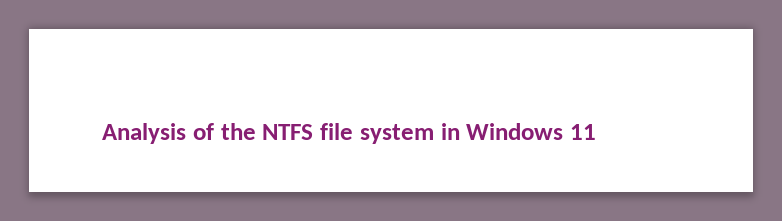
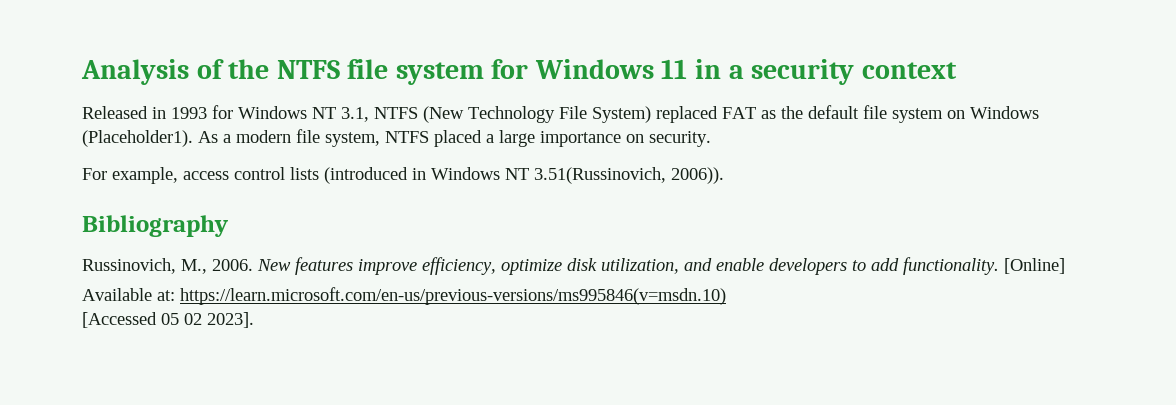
- Analysis of the NTFS file system in Windows 11
+ Analysis of the NTFS file system for Windows 11 in a security context
+ Released in 1993 for Windows NT 3.1, NTFS (New Technology File System) replaced FAT as the default file system on Windows (Placeholder1). As a modern file system, NTFS placed a large importance on security.
+ For example, access control lists (introduced in Windows NT 3.51(Russinovich, 2006)).
+ Bibliography
+ Russinovich, M., 2006. New features improve efficiency, optimize disk utilization, and enable developers to add functionality. [Online]
+ Available at: https://learn.microsoft.com/en-us/previous-versions/ms995846(v=msdn.10)
+ [Accessed 05 02 2023].

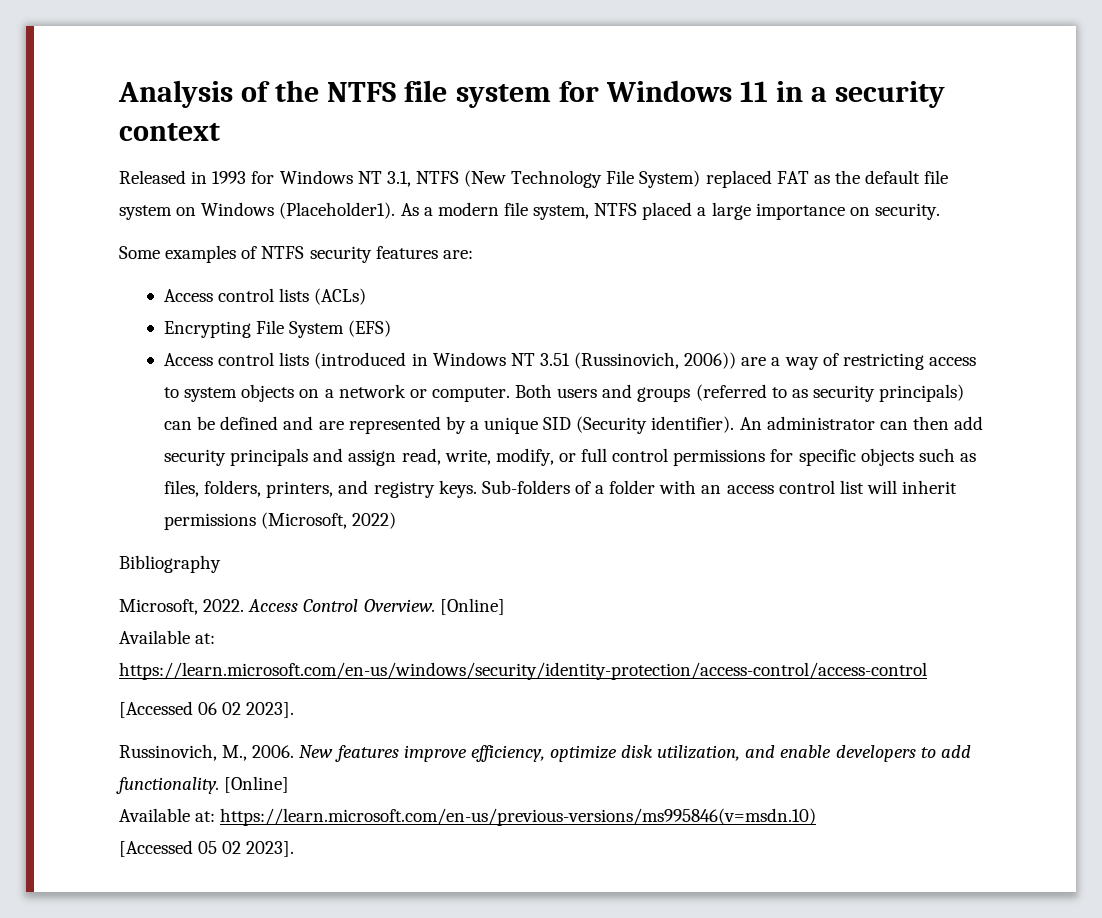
- For example, access control lists (introduced in Windows NT 3.51(Russinovich, 2006)).
+ Some examples of NTFS security features are:
+ Access control lists (ACLs)
+ Encrypting File System (EFS)
+ Access control lists (introduced in Windows NT 3.51 (Russinovich, 2006)) are a way of restricting access to system objects on a network or computer. Both users and groups (referred to as security principals) can be defined and are represented by a unique SID (Security identifier). An administrator can then add security principals and assign read, write, modify, or full control permissions for specific objects such as files, folders, printers, and registry keys. Sub-folders of a folder with an access control list will inherit permissions (Microsoft, 2022)
  Bibliography
+ Microsoft, 2022. Access Control Overview. [Online]
+ Available at: https://learn.microsoft.com/en-us/windows/security/identity-protection/access-control/access-control
+ [Accessed 06 02 2023].

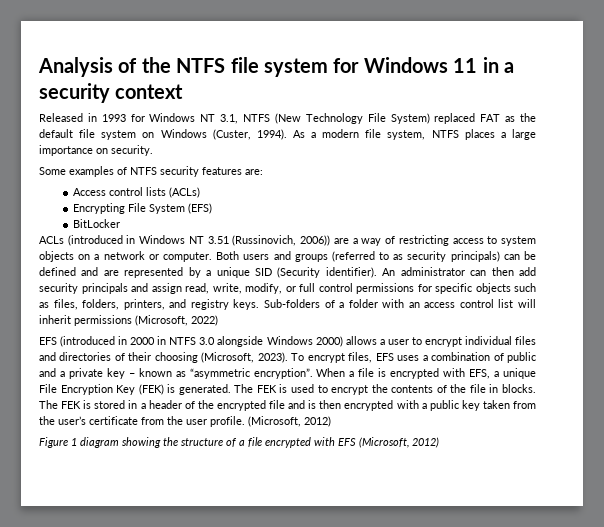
- Released in 1993 for Windows NT 3.1, NTFS (New Technology File System) replaced FAT as the default file system on Windows (Placeholder1).
+ Released in 1993 for Windows NT 3.1, NTFS (New Technology File System) replaced FAT as the default file system on Windows (Custer, 1994).
- As a modern file system, NTFS placed a large importance on security.
+ As a modern file system, NTFS places a large importance on security.
- Access control lists (introduced in Windows NT 3.51 (Russinovich, 2006)) are a way of restricting access to system objects on a network or computer.
+ BitLocker
+ ACLs (introduced in Windows NT 3.51 (Russinovich, 2006)) are a way of restricting access to system objects on a network or computer.
- Bibliography
- Microsoft, 2022. Access Control Overview. [Online]
- Available at: https://learn.microsoft.com/en-us/windows/security/identity-protection/access-control/access-control
- [Accessed 06 02 2023].
- Russinovich, M., 2006. New features improve efficiency, optimize disk utilization, and enable developers to add functionality. [Online]
- Available at: https://learn.microsoft.com/en-us/previous-versions/ms995846(v=msdn.10)
- [Accessed 05 02 2023].
+ EFS (introduced in 2000 in NTFS 3.0 alongside Windows 2000) allows a user to encrypt individual files and directories of their choosing (Microsoft, 2023). To encrypt files, EFS uses a combination of public and a private key – known as “asymmetric encryption”. When a file is encrypted with EFS, a unique File Encryption Key (FEK) is generated. The FEK is used to encrypt the contents of the file in blocks. The FEK is stored in a header of the encrypted file and is then encrypted with a public key taken from the user’s certificate from the user profile. (Microsoft, 2012)
+ Figure 1 diagram showing the structure of a file encrypted with EFS (Microsoft, 2012)

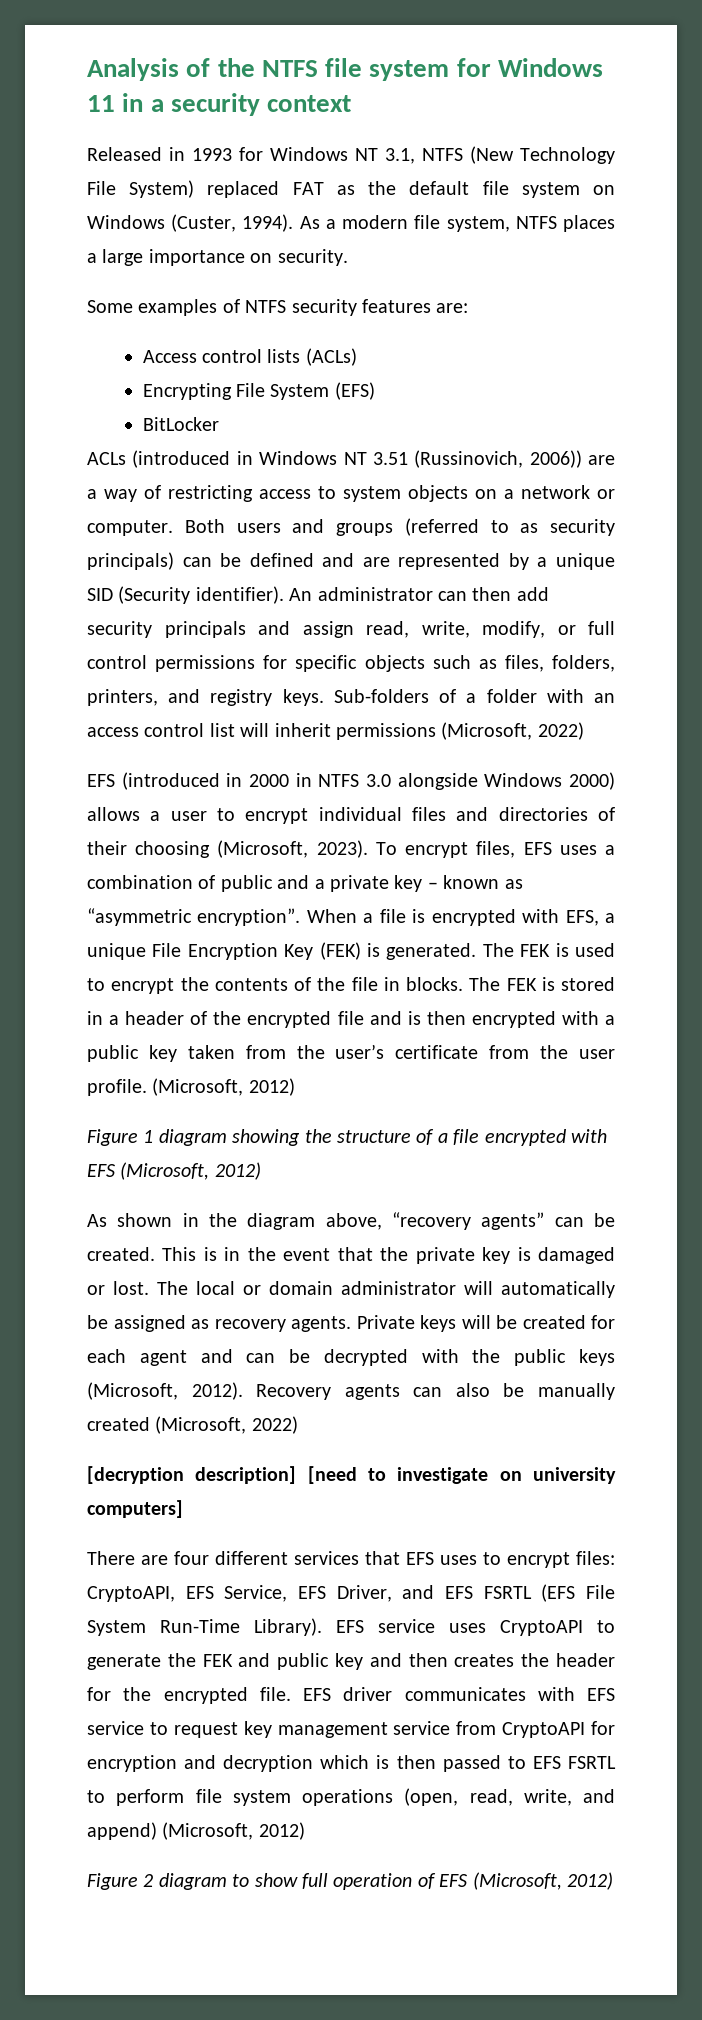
+ As shown in the diagram above, “recovery agents” can be created. This is in the event that the private key is damaged or lost. The local or domain administrator will automatically be assigned as recovery agents. Private keys will be created for each agent and can be decrypted with the public keys (Microsoft, 2012). Recovery agents can also be manually created (Microsoft, 2022)
+ [decryption description] [need to investigate on university computers]
+ There are four different services that EFS uses to encrypt files: CryptoAPI, EFS Service, EFS Driver, and EFS FSRTL (EFS File System Run-Time Library). EFS service uses CryptoAPI to generate the FEK and public key and then creates the header for the encrypted file. EFS driver communicates with EFS service to request key management service from CryptoAPI for encryption and decryption which is then passed to EFS FSRTL to perform file system operations (open, read, write, and append) (Microsoft, 2012)
+ Figure 2 diagram to show full operation of EFS (Microsoft, 2012)

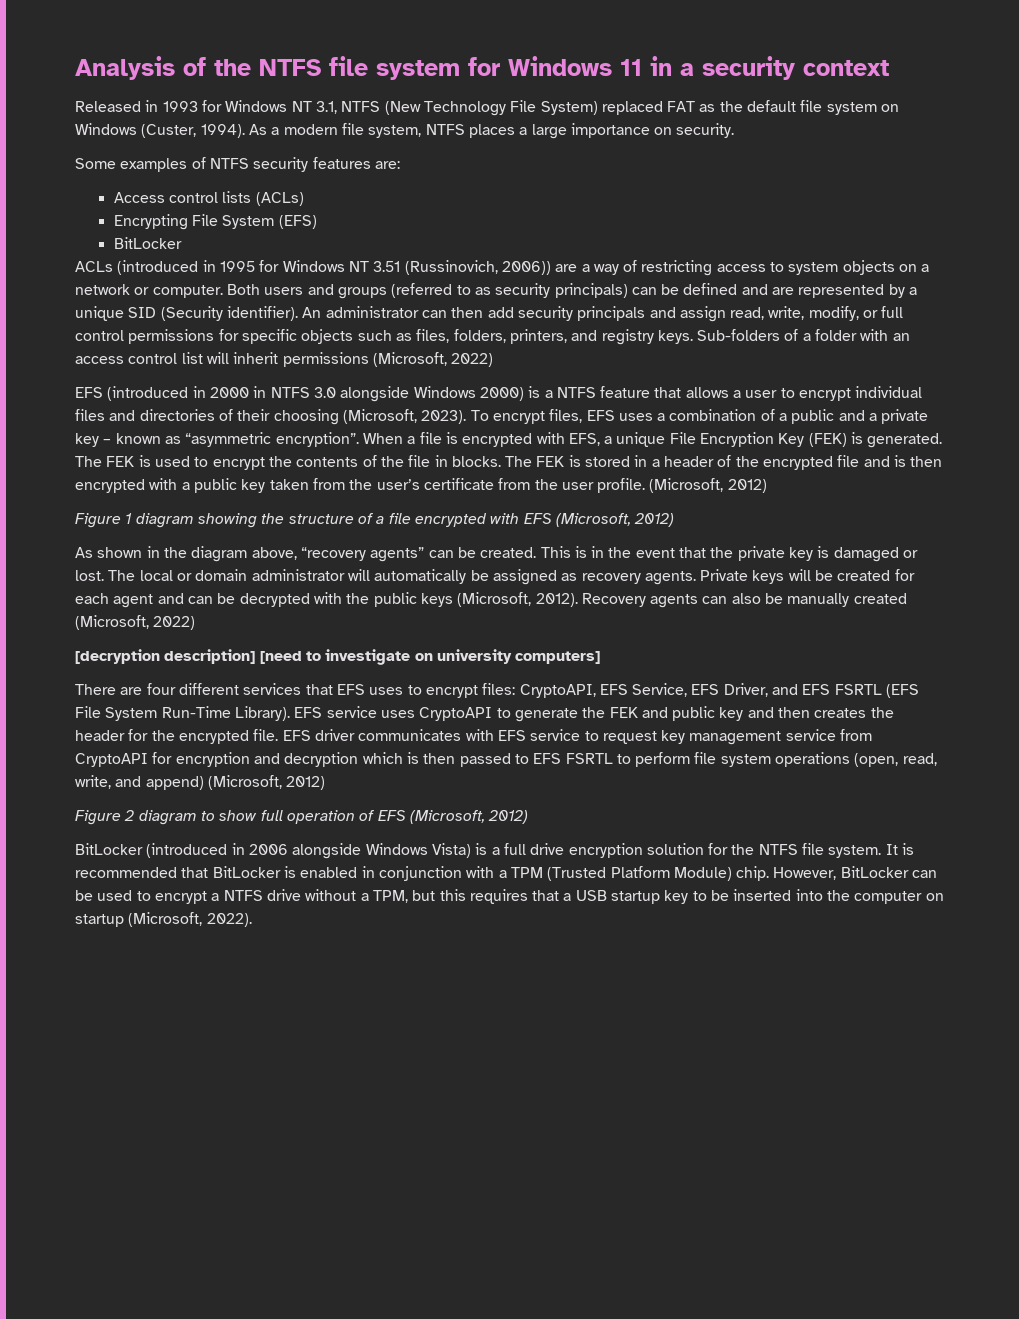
- ACLs (introduced in Windows NT 3.51 (Russinovich, 2006)) are a way of restricting access to system objects on a network or computer.
+ ACLs (introduced in 1995 for Windows NT 3.51 (Russinovich, 2006)) are a way of restricting access to system objects on a network or computer.
- EFS (introduced in 2000 in NTFS 3.0 alongside Windows 2000) allows a user to encrypt individual files and directories of their choosing (Microsoft, 2023).
+ EFS (introduced in 2000 in NTFS 3.0 alongside Windows 2000) is a NTFS feature that allows a user to encrypt individual files and directories of their choosing (Microsoft, 2023).
- To encrypt files, EFS uses a combination of public and a private key – known as “asymmetric encryption”.
+ To encrypt files, EFS uses a combination of a public and a private key – known as “asymmetric encryption”.
+ BitLocker (introduced in 2006 alongside Windows Vista) is a full drive encryption solution for the NTFS file system. It is recommended that BitLocker is enabled in conjunction with a TPM (Trusted Platform Module) chip. However, BitLocker can be used to encrypt a NTFS drive without a TPM, but this requires that a USB startup key to be inserted into the computer on startup (Microsoft, 2022).

